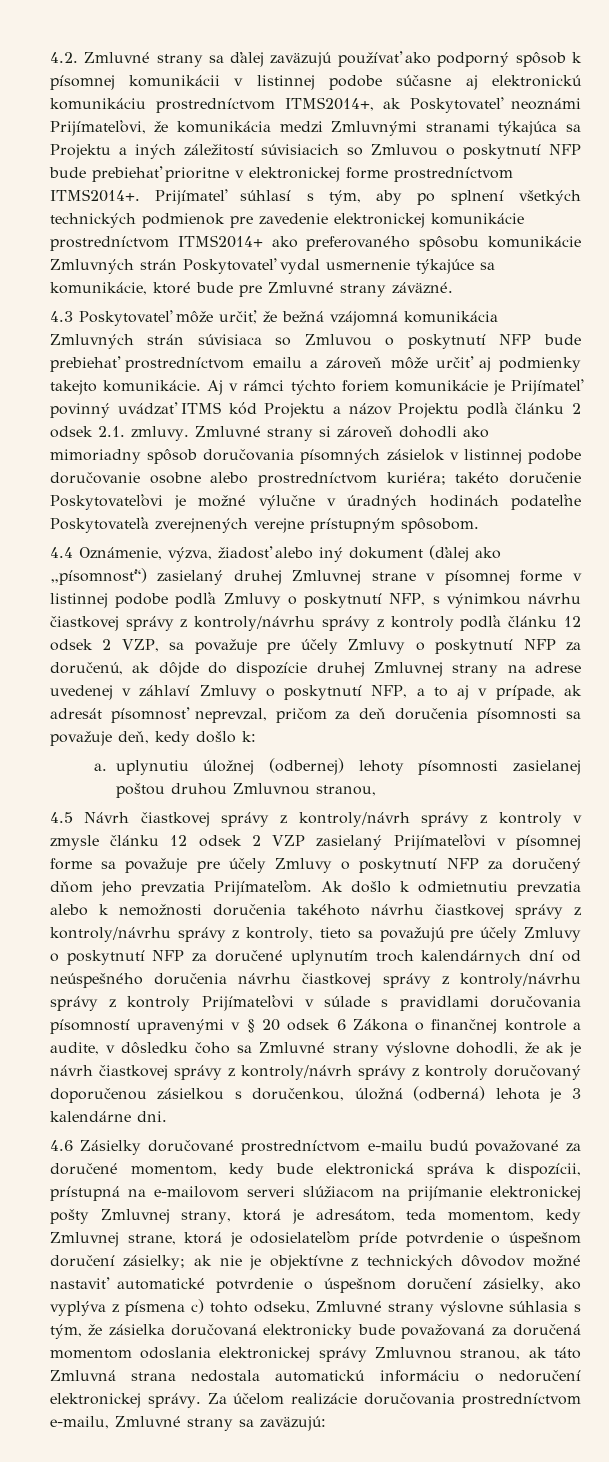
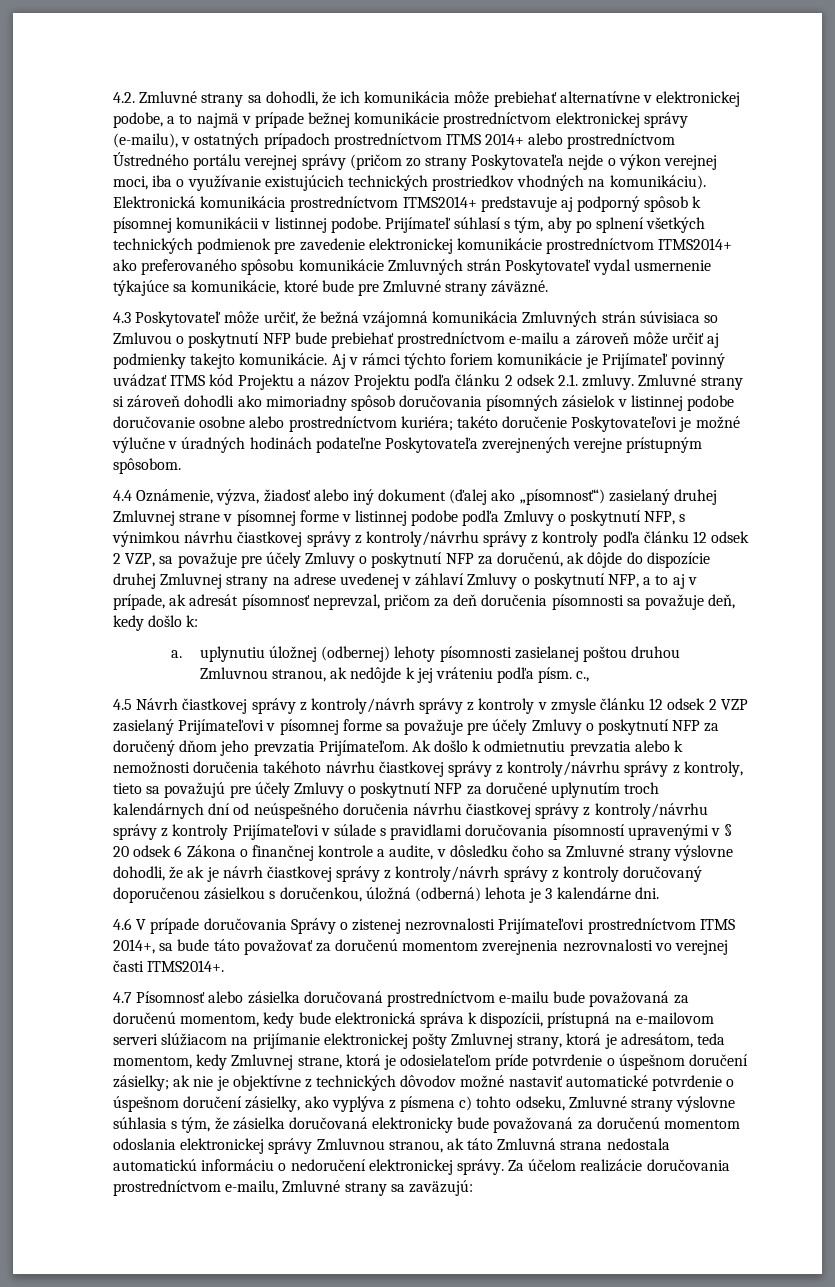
- 4.2. Zmluvné strany sa ďalej zaväzujú používať ako podporný spôsob k písomnej komunikácii v listinnej podobe súčasne aj elektronickú komunikáciu prostredníctvom ITMS2014+, ak Poskytovateľ neoznámi Prijímateľovi, že komunikácia medzi Zmluvnými stranami týkajúca sa Projektu a iných záležitostí súvisiacich so Zmluvou o poskytnutí NFP bude prebiehať prioritne v elektronickej forme prostredníctvom ITMS2014+.
+ 4.2. Zmluvné strany sa dohodli, že ich komunikácia môže prebiehať alternatívne v elektronickej podobe, a to najmä v prípade bežnej komunikácie prostredníctvom elektronickej správy (e-mailu), v ostatných prípadoch prostredníctvom ITMS 2014+ alebo prostredníctvom Ústredného portálu verejnej správy (pričom zo strany Poskytovateľa nejde o výkon verejnej moci, iba o využívanie existujúcich technických prostriedkov vhodných na komunikáciu). Elektronická komunikácia prostredníctvom ITMS2014+ predstavuje aj podporný spôsob k písomnej komunikácii v listinnej podobe.
- 4.3 Poskytovateľ môže určiť, že bežná vzájomná komunikácia Zmluvných strán súvisiaca so Zmluvou o poskytnutí NFP bude prebiehať prostredníctvom emailu a zároveň môže určiť aj podmienky takejto komunikácie.
+ 4.3 Poskytovateľ môže určiť, že bežná vzájomná komunikácia Zmluvných strán súvisiaca so Zmluvou o poskytnutí NFP bude prebiehať prostredníctvom e-mailu a zároveň môže určiť aj podmienky takejto komunikácie.
- a. uplynutiu úložnej (odbernej) lehoty písomnosti zasielanej poštou druhou Zmluvnou stranou,
+ a. uplynutiu úložnej (odbernej) lehoty písomnosti zasielanej poštou druhou Zmluvnou stranou, ak nedôjde k jej vráteniu podľa písm. c.,
- 4.6 Zásielky doručované prostredníctvom e-mailu budú považované za doručené momentom, kedy bude elektronická správa k dispozícii, prístupná na e-mailovom serveri slúžiacom na prijímanie elektronickej pošty Zmluvnej strany, ktorá je adresátom, teda momentom, kedy Zmluvnej strane, ktorá je odosielateľom príde potvrdenie o úspešnom doručení zásielky;
+ 4.6 V prípade doručovania Správy o zistenej nezrovnalosti Prijímateľovi prostredníctvom ITMS 2014+, sa bude táto považovať za doručenú momentom zverejnenia nezrovnalosti vo verejnej časti ITMS2014+.
+ 4.7 Písomnosť alebo zásielka doručovaná prostredníctvom e-mailu bude považovaná za doručenú momentom, kedy bude elektronická správa k dispozícii, prístupná na e-mailovom serveri slúžiacom na prijímanie elektronickej pošty Zmluvnej strany, ktorá je adresátom, teda momentom, kedy Zmluvnej strane, ktorá je odosielateľom príde potvrdenie o úspešnom doručení zásielky;
- ak nie je objektívne z technických dôvodov možné nastaviť automatické potvrdenie o úspešnom doručení zásielky, ako vyplýva z písmena c) tohto odseku, Zmluvné strany výslovne súhlasia s tým, že zásielka doručovaná elektronicky bude považovaná za doručená momentom odoslania elektronickej správy Zmluvnou stranou, ak táto Zmluvná strana nedostala automatickú informáciu o nedoručení elektronickej správy.
+ ak nie je objektívne z technických dôvodov možné nastaviť automatické potvrdenie o úspešnom doručení zásielky, ako vyplýva z písmena c) tohto odseku, Zmluvné strany výslovne súhlasia s tým, že zásielka doručovaná elektronicky bude považovaná za doručenú momentom odoslania elektronickej správy Zmluvnou stranou, ak táto Zmluvná strana nedostala automatickú informáciu o nedoručení elektronickej správy.

